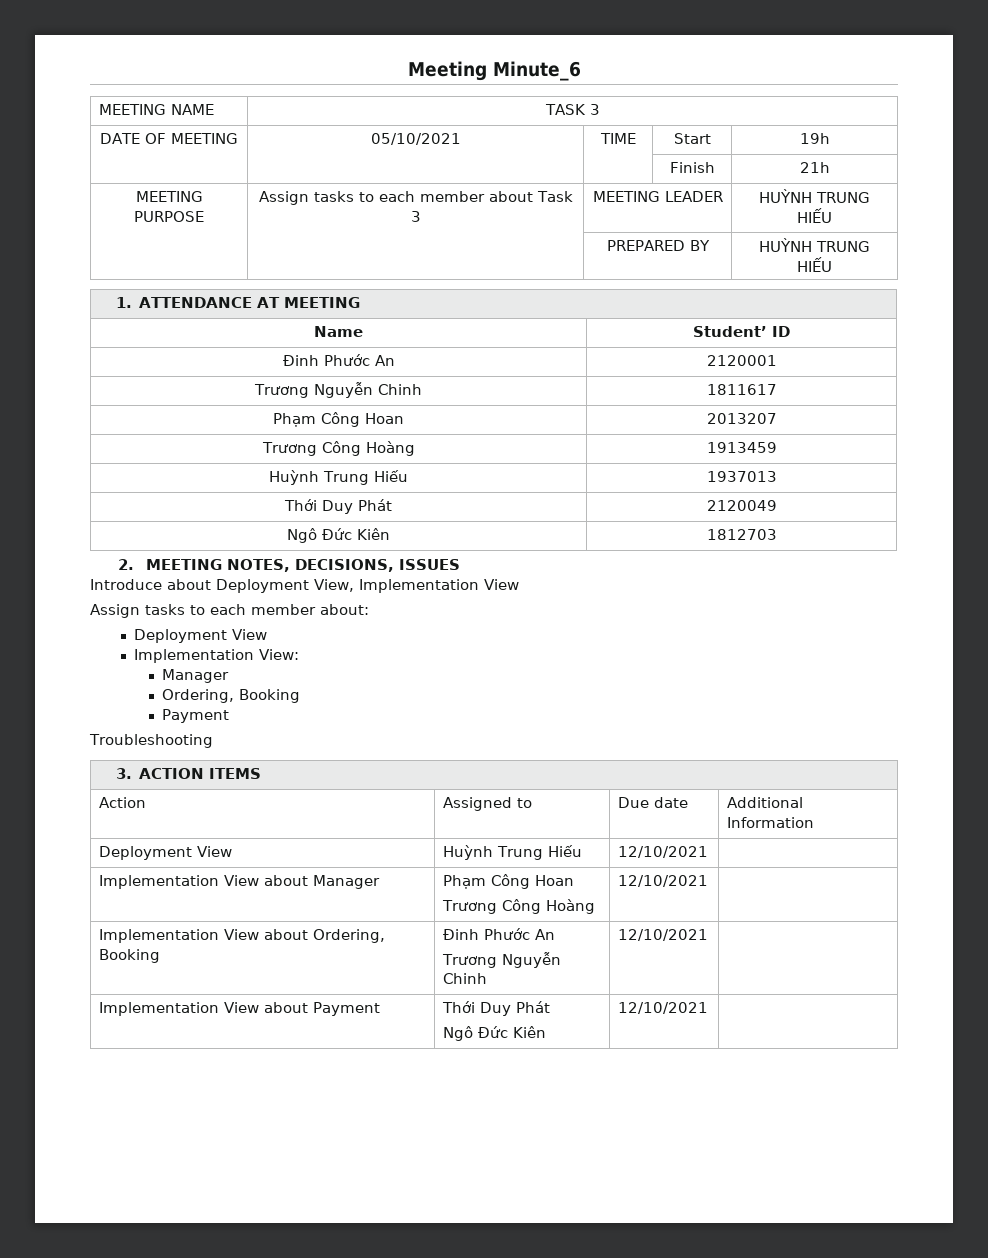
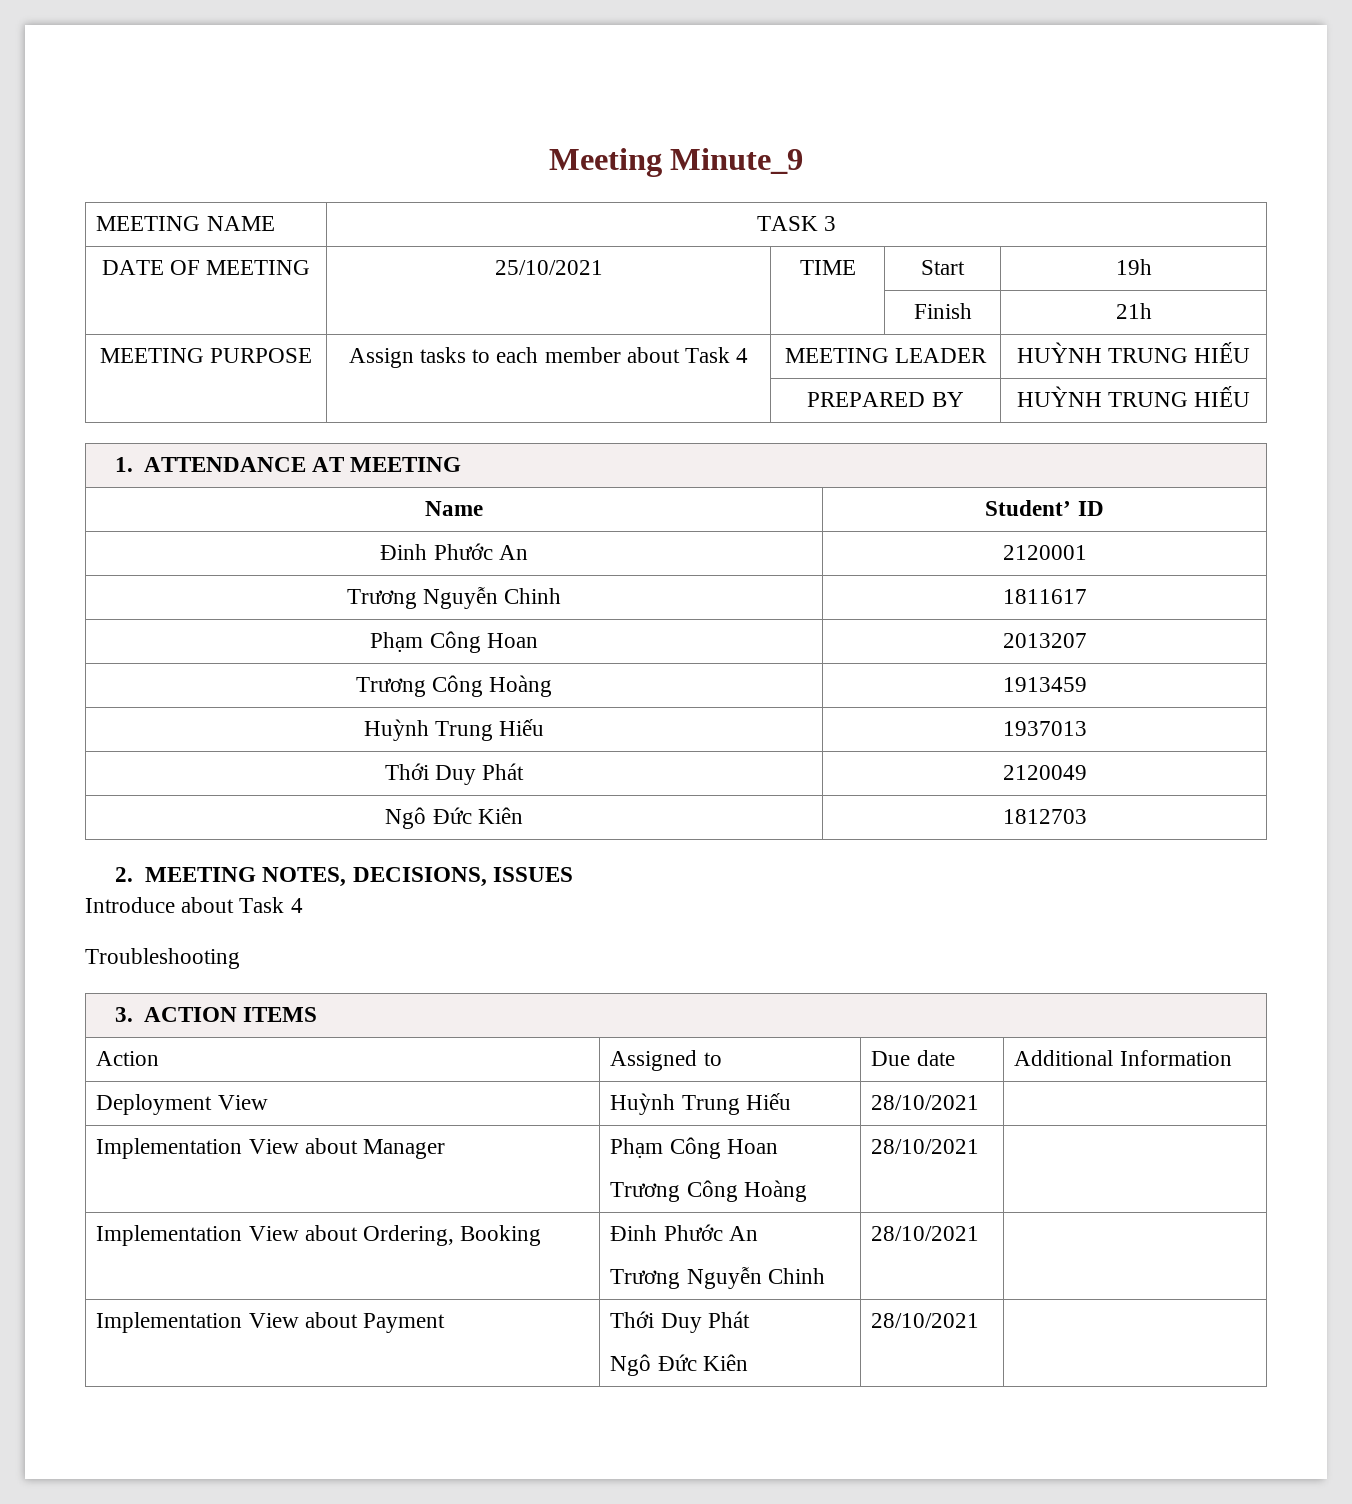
- Meeting Minute_6
+ Meeting Minute_9
- DATE OF MEETING | 05/10/2021 | TIME | Start | 19h
+ DATE OF MEETING | 25/10/2021 | TIME | Start | 19h
- MEETING PURPOSE | Assign tasks to each member about Task 3 | MEETING LEADER | HUỲNH TRUNG HIẾU
+ MEETING PURPOSE | Assign tasks to each member about Task 4 | MEETING LEADER | HUỲNH TRUNG HIẾU
- Introduce about Deployment View, Implementation View
- Assign tasks to each member about:
- Deployment View
- Implementation View:
- Manager
- Ordering, Booking
- Payment
+ Introduce about Task 4
- Deployment View | Huỳnh Trung Hiếu | 12/10/2021 |
+ Deployment View | Huỳnh Trung Hiếu | 28/10/2021 |
  Implementation View about Manager | Phạm Công Hoan
- Trương Công Hoàng | 12/10/2021 |
+ Trương Công Hoàng | 28/10/2021 |
  Implementation View about Ordering, Booking | Đinh Phước An
- Trương Nguyễn Chinh | 12/10/2021 |
+ Trương Nguyễn Chinh | 28/10/2021 |
  Implementation View about Payment | Thới Duy Phát
- Ngô Đức Kiên | 12/10/2021 |
+ Ngô Đức Kiên | 28/10/2021 |

